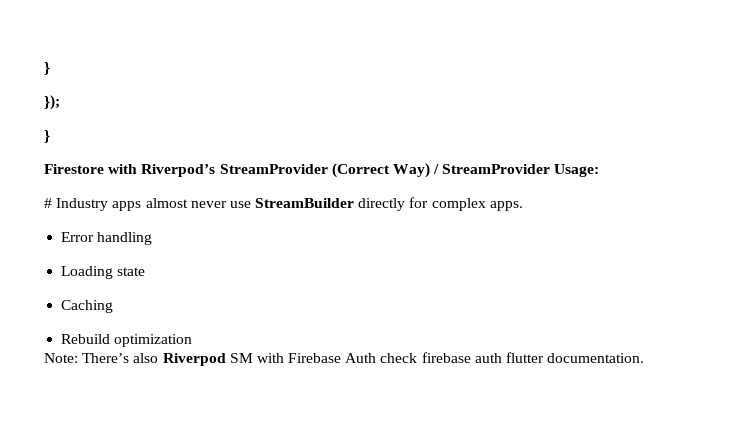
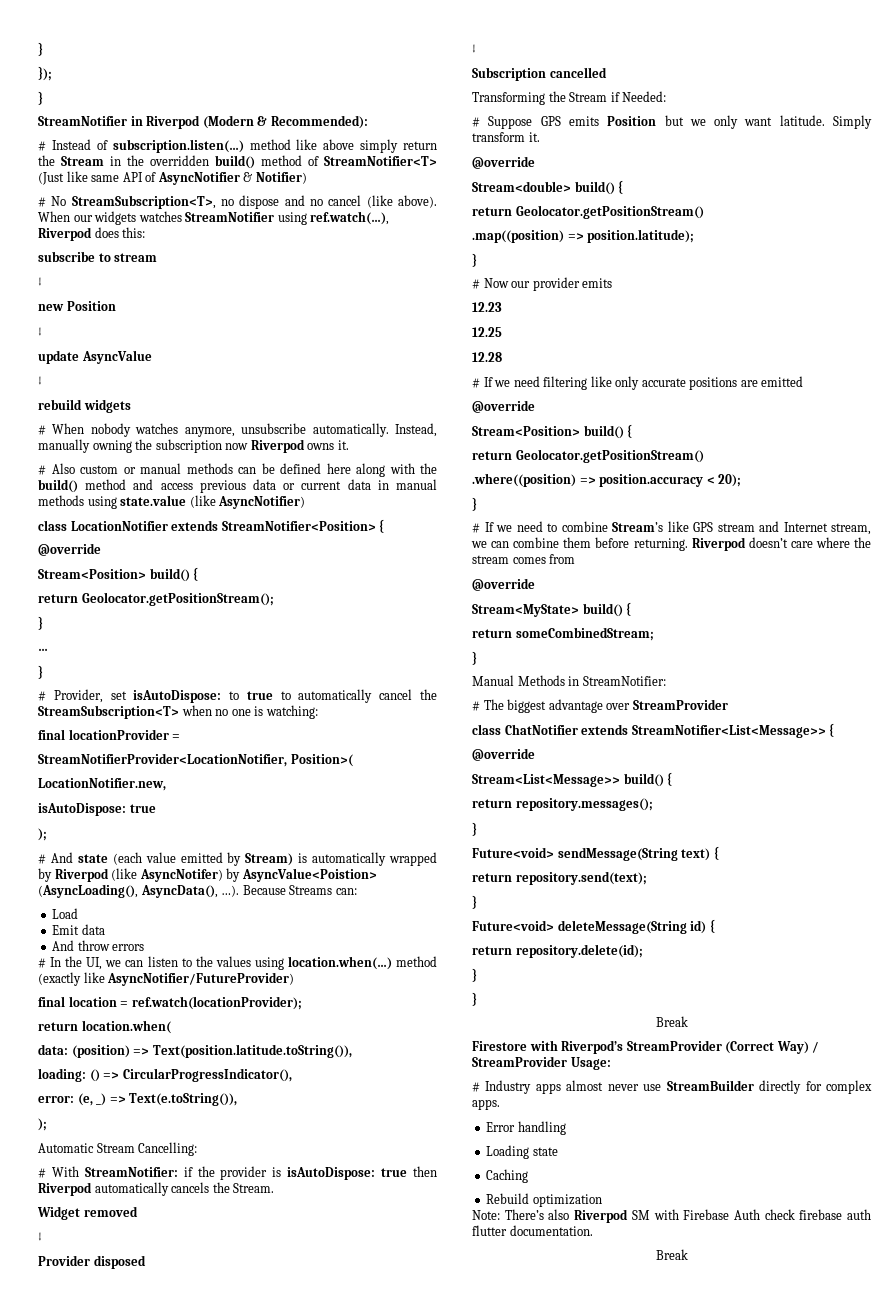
+ StreamNotifier in Riverpod (Modern & Recommended):
+ # Instead of subscription.listen(…) method like above simply return the Stream in the overridden build() method of StreamNotifier<T> (Just like same API of AsyncNotifier & Notifier)
+ # No StreamSubscription<T>, no dispose and no cancel (like above). When our widgets watches StreamNotifier using ref.watch(…), Riverpod does this:
+ subscribe to stream
+ ↓
+ new Position
+ ↓
+ update AsyncValue
+ ↓
+ rebuild widgets
+ # When nobody watches anymore, unsubscribe automatically. Instead, manually owning the subscription now Riverpod owns it.
+ # Also custom or manual methods can be defined here along with the build() method and access previous data or current data in manual methods using state.value (like AsyncNotifier)
+ class LocationNotifier extends StreamNotifier<Position> {
+ @override
+ Stream<Position> build() {
+ return Geolocator.getPositionStream();
+ }
+ …
+ }
+ # Provider, set isAutoDispose: to true to automatically cancel the StreamSubscription<T> when no one is watching:
+ final locationProvider =
+ StreamNotifierProvider<LocationNotifier, Position>(
+ LocationNotifier.new,
+ isAutoDispose: true
+ );
+ # And state (each value emitted by Stream) is automatically wrapped by Riverpod (like AsyncNotifer) by AsyncValue<Poistion> (AsyncLoading(), AsyncData(), …). Because Streams can:
+ Load
+ Emit data
+ And throw errors
+ # In the UI, we can listen to the values using location.when(…) method (exactly like AsyncNotifier/FutureProvider)
+ final location = ref.watch(locationProvider);
+ return location.when(
+ data: (position) => Text(position.latitude.toString()),
+ loading: () => CircularProgressIndicator(),
+ error: (e, _) => Text(e.toString()),
+ );
+ Automatic Stream Cancelling:
+ # With StreamNotifier: if the provider is isAutoDispose: true then Riverpod automatically cancels the Stream.
+ Widget removed
+ ↓
+ Provider disposed
+ ↓
+ Subscription cancelled
+ Transforming the Stream if Needed:
+ # Suppose GPS emits Position but we only want latitude. Simply transform it.
+ @override
+ Stream<double> build() {
+ return Geolocator.getPositionStream()
+ .map((position) => position.latitude);
+ }
+ # Now our provider emits
+ 12.23
+ 12.25
+ 12.28
+ # If we need filtering like only accurate positions are emitted
+ @override
+ Stream<Position> build() {
+ return Geolocator.getPositionStream()
+ .where((position) => position.accuracy < 20);
+ }
+ # If we need to combine Stream’s like GPS stream and Internet stream, we can combine them before returning. Riverpod doesn’t care where the stream comes from
+ @override
+ Stream<MyState> build() {
+ return someCombinedStream;
+ }
+ Manual Methods in StreamNotifier:
+ # The biggest advantage over StreamProvider
+ class ChatNotifier extends StreamNotifier<List<Message>> {
+ @override
+ Stream<List<Message>> build() {
+ return repository.messages();
+ }
+ Future<void> sendMessage(String text) {
+ return repository.send(text);
+ }
+ Future<void> deleteMessage(String id) {
+ return repository.delete(id);
+ }
+ }
+ Break
  Note: There’s also Riverpod SM with Firebase Auth check firebase auth flutter documentation.
+ Break

